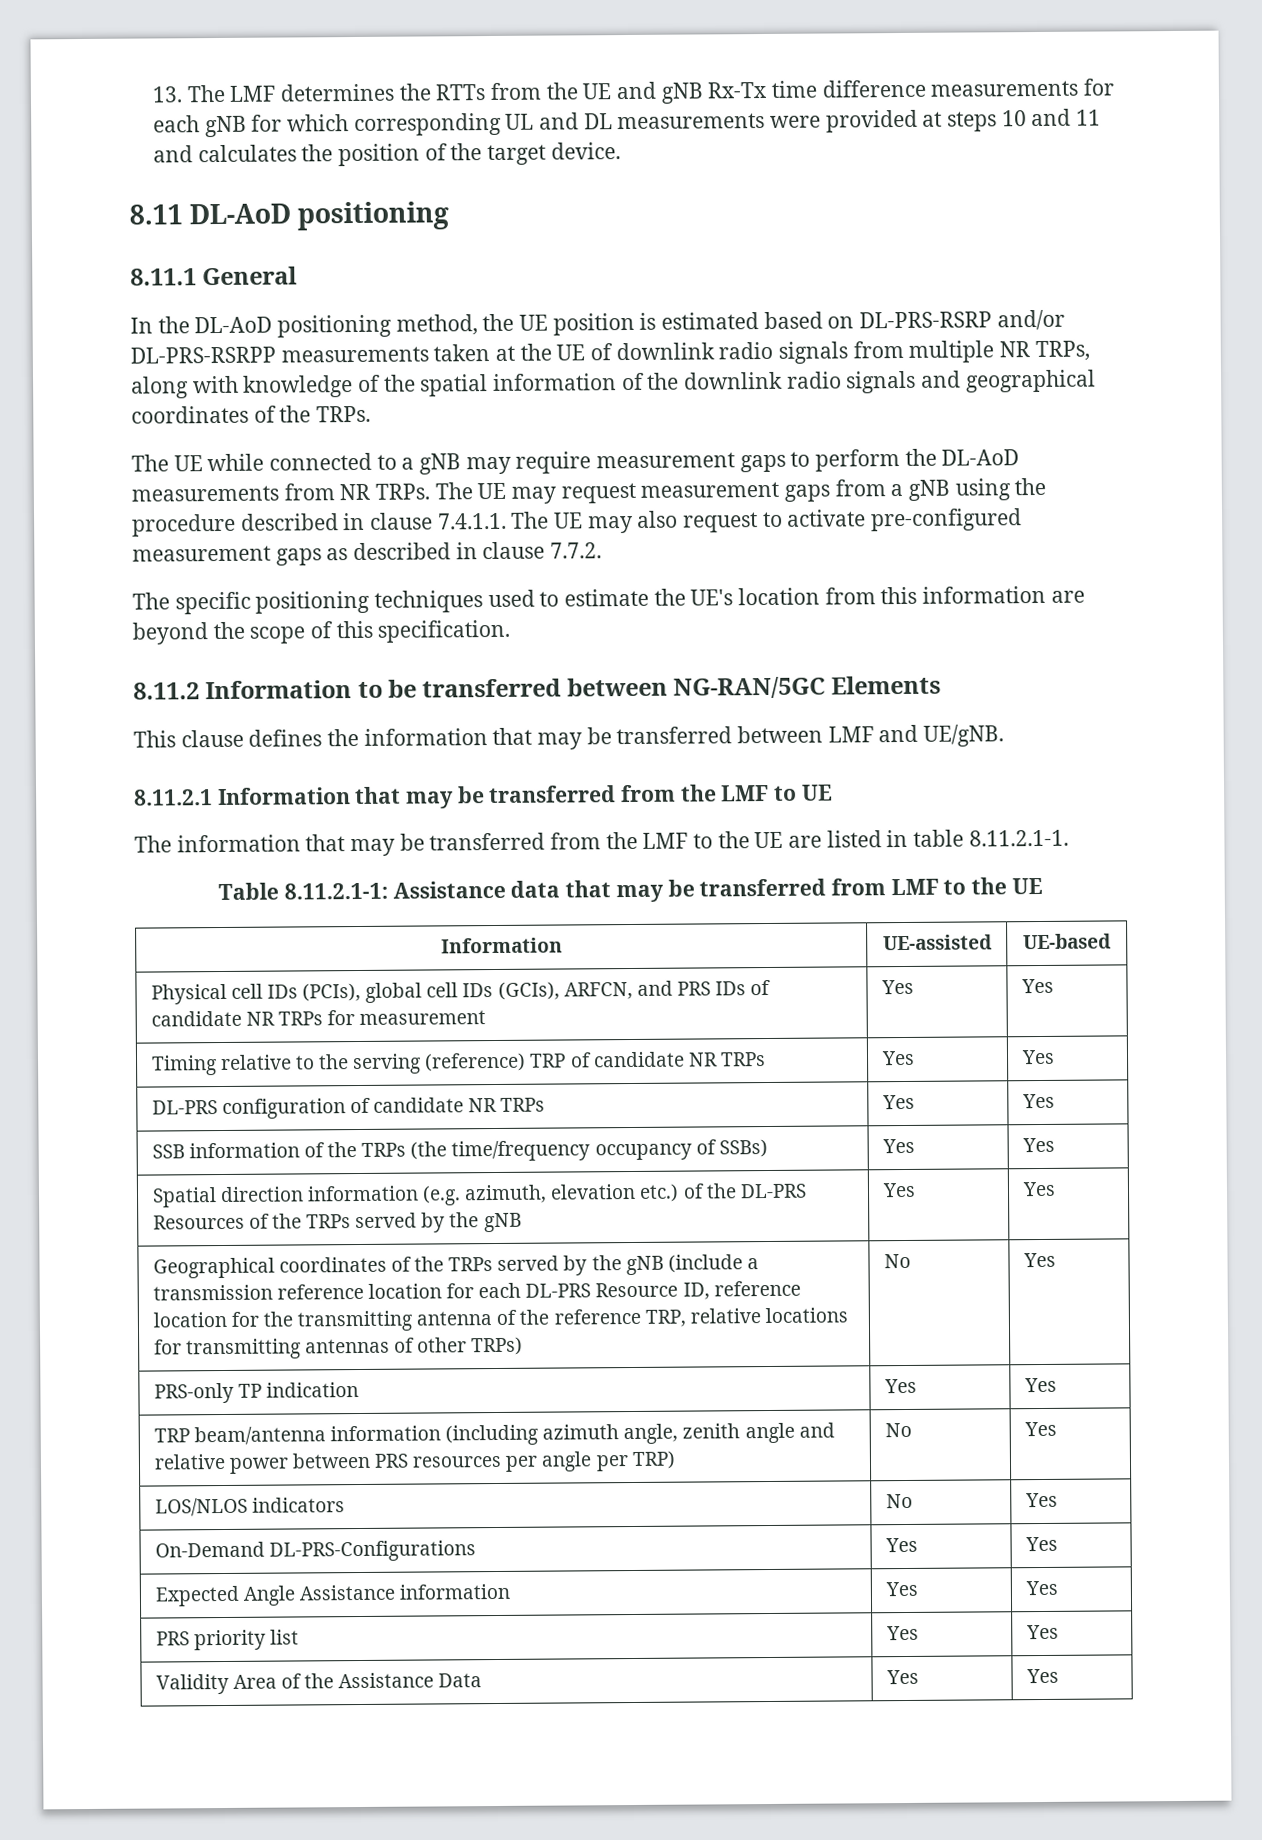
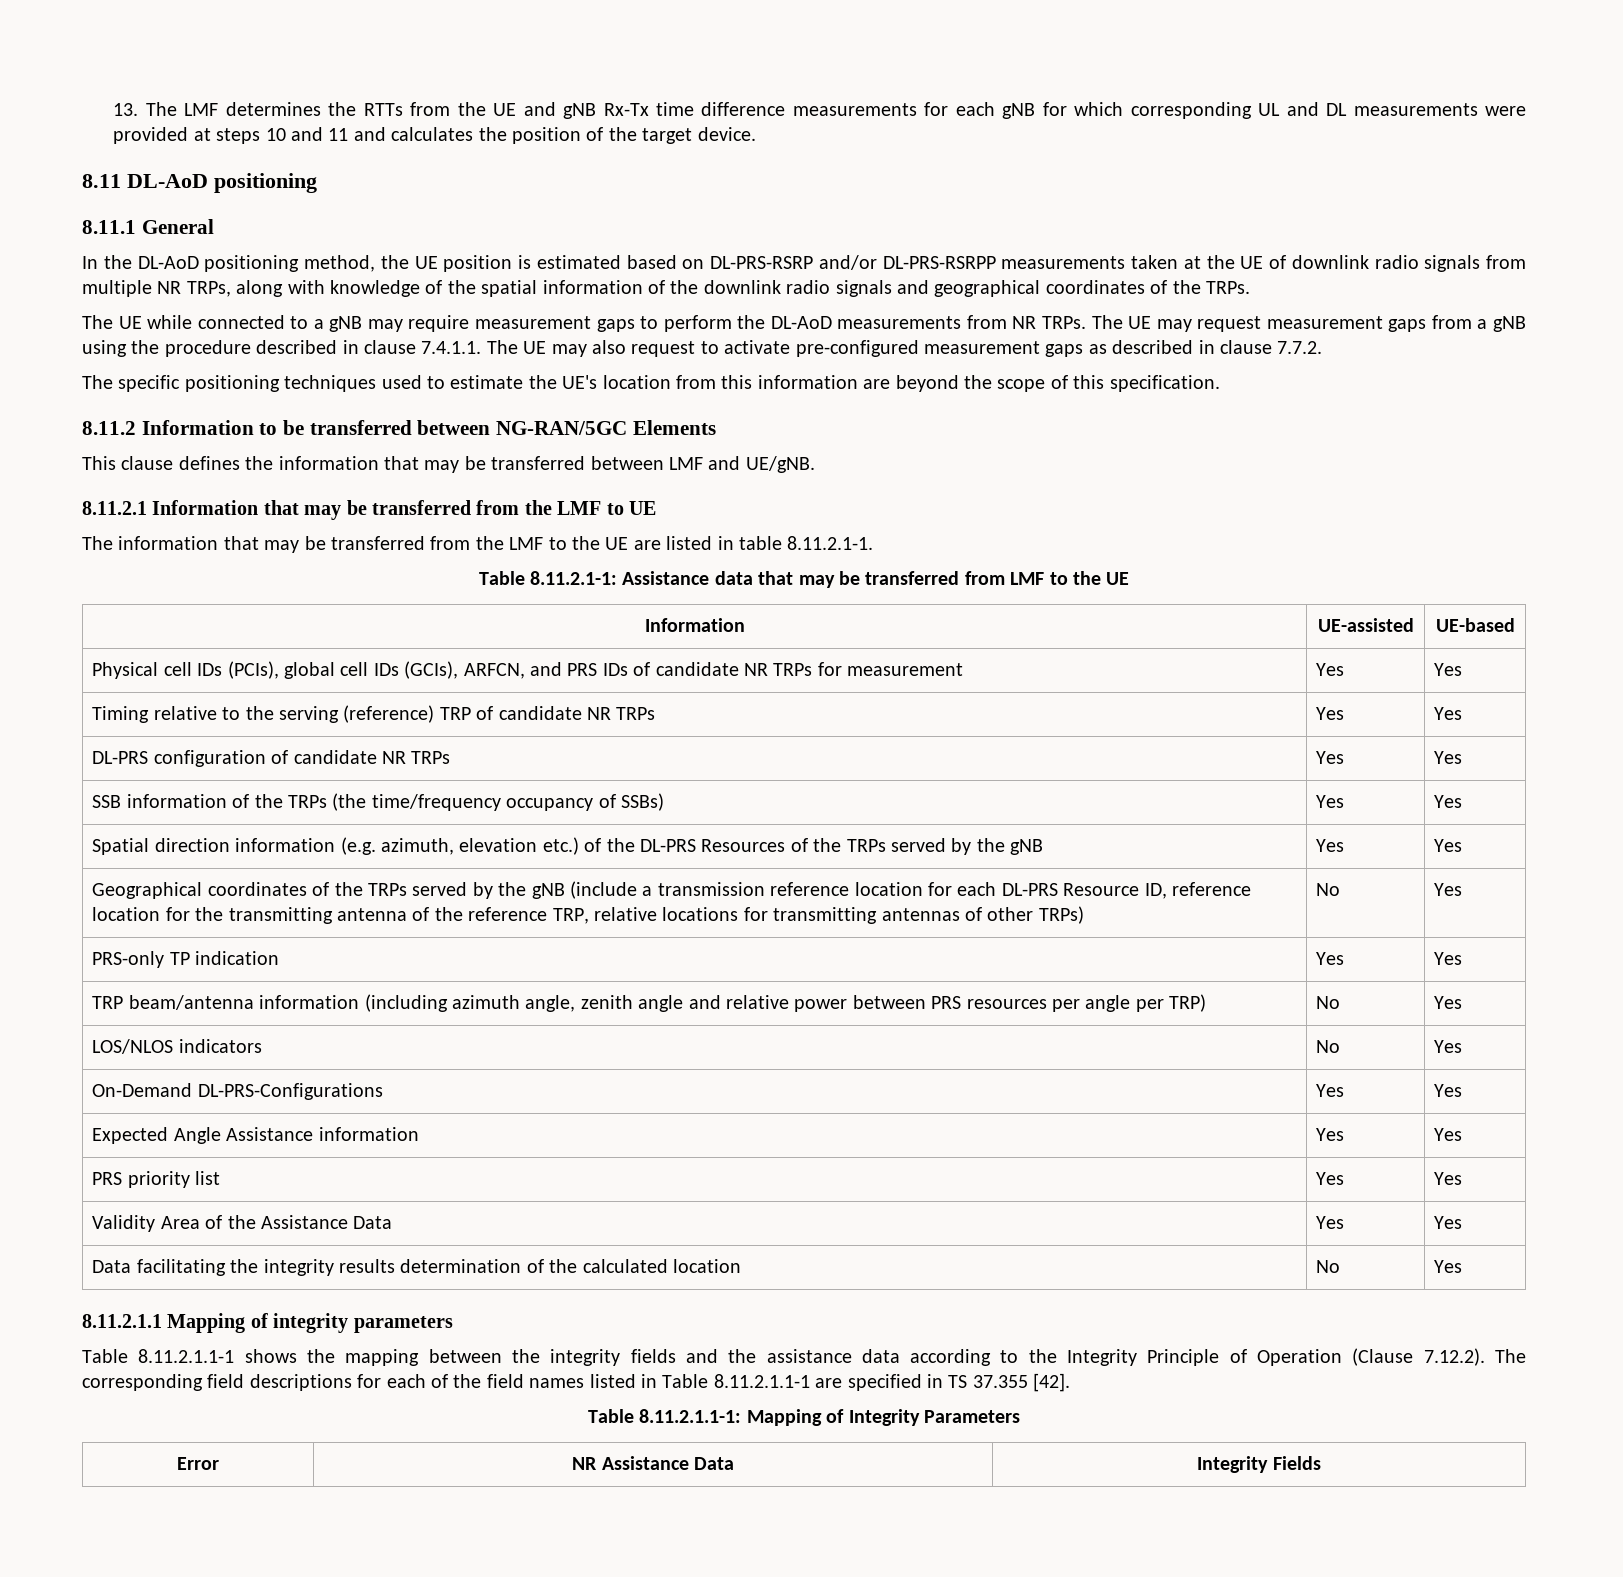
+ Data facilitating the integrity results determination of the calculated location | No | Yes
+ 8.11.2.1.1 Mapping of integrity parameters
+ Table 8.11.2.1.1-1 shows the mapping between the integrity fields and the assistance data according to the Integrity Principle of Operation (Clause 7.12.2). The corresponding field descriptions for each of the field names listed in Table 8.11.2.1.1-1 are specified in TS 37.355 [42].
+ Table 8.11.2.1.1-1: Mapping of Integrity Parameters
+ Error | NR Assistance Data | Integrity Fields

